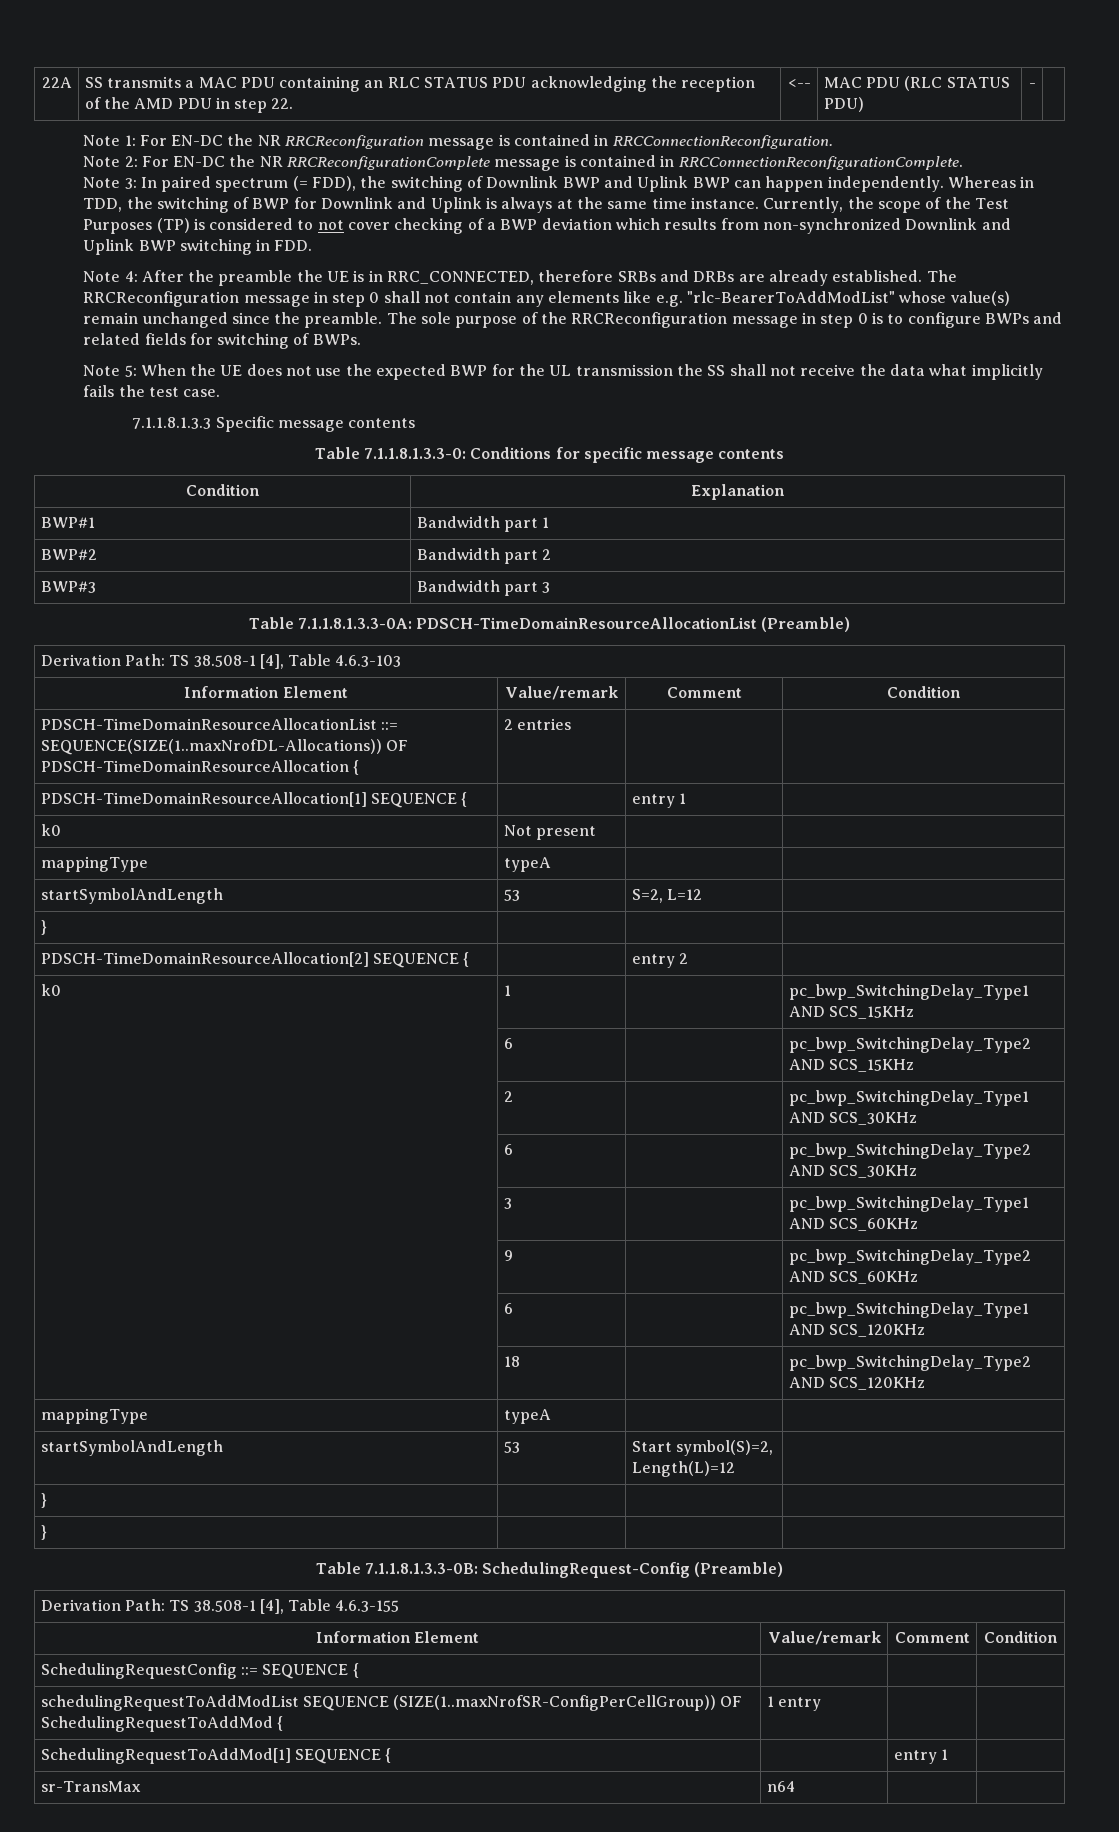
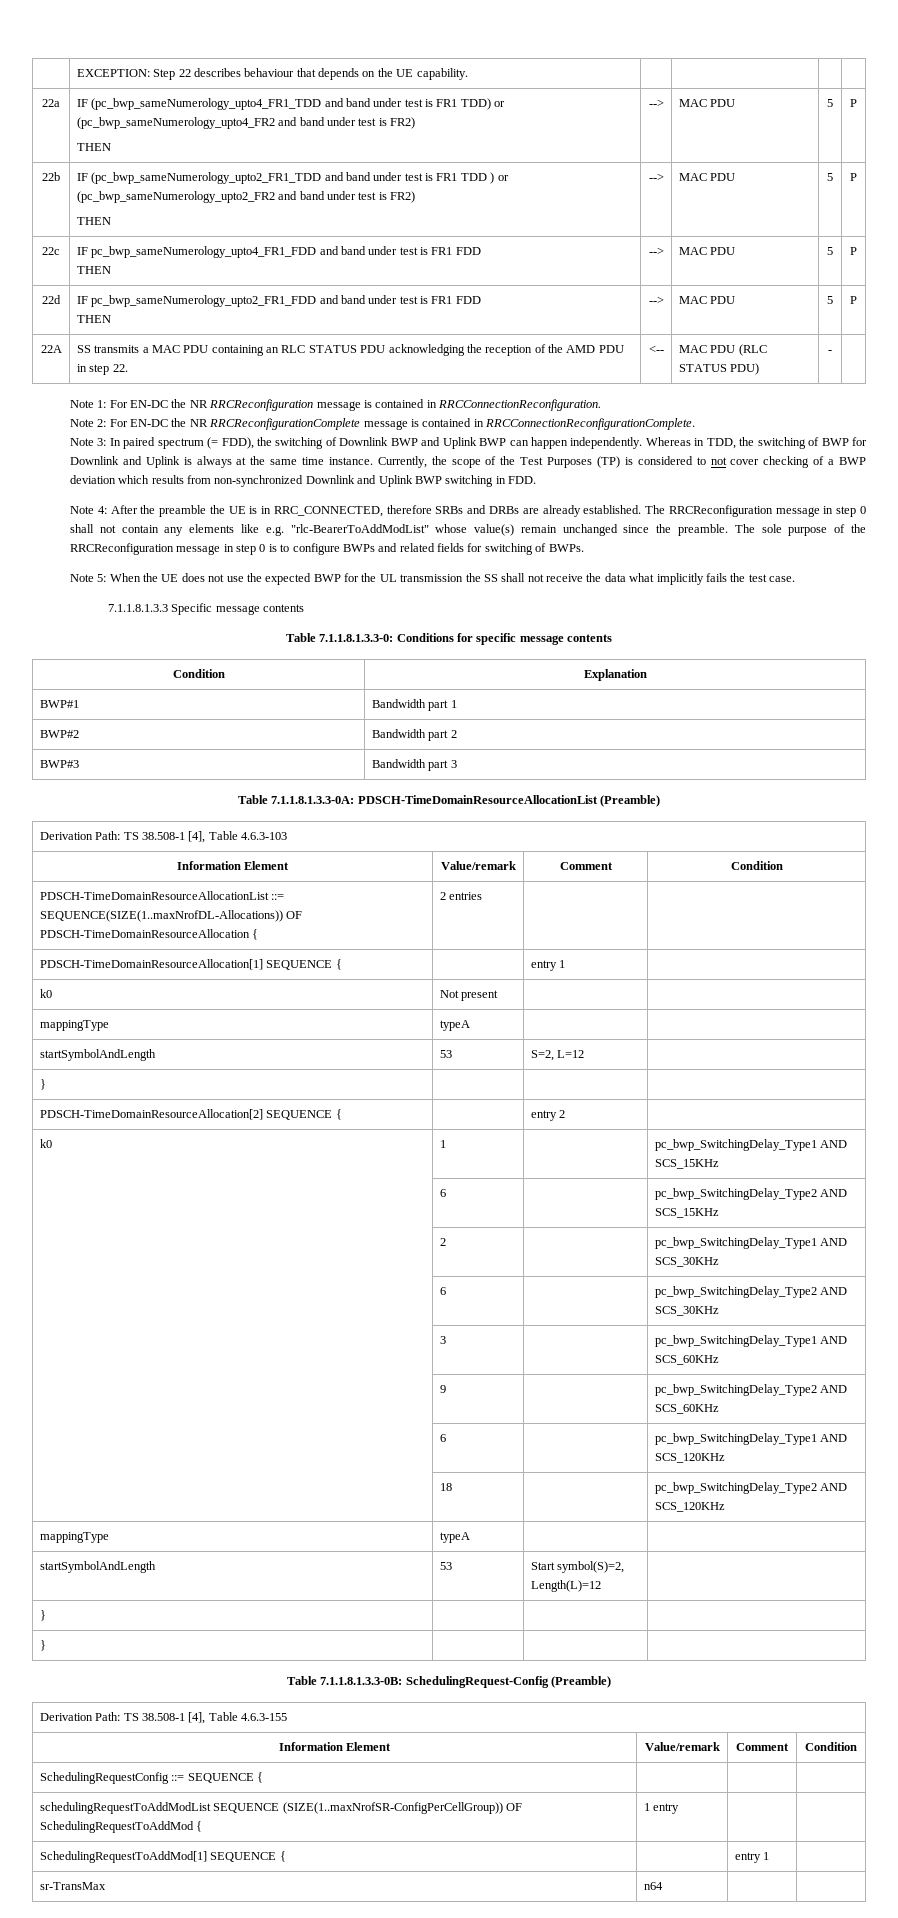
+ | EXCEPTION: Step 22 describes behaviour that depends on the UE capability. | | | |
+ 22a | IF (pc_bwp_sameNumerology_upto4_FR1_TDD and band under test is FR1 TDD) or (pc_bwp_sameNumerology_upto4_FR2 and band under test is FR2)
+ THEN | --> | MAC PDU | 5 | P
+ 22b | IF (pc_bwp_sameNumerology_upto2_FR1_TDD and band under test is FR1 TDD ) or (pc_bwp_sameNumerology_upto2_FR2 and band under test is FR2)
+ THEN | --> | MAC PDU | 5 | P
+ 22c | IF pc_bwp_sameNumerology_upto4_FR1_FDD and band under test is FR1 FDD
+ THEN | --> | MAC PDU | 5 | P
+ 22d | IF pc_bwp_sameNumerology_upto2_FR1_FDD and band under test is FR1 FDD
+ THEN | --> | MAC PDU | 5 | P

